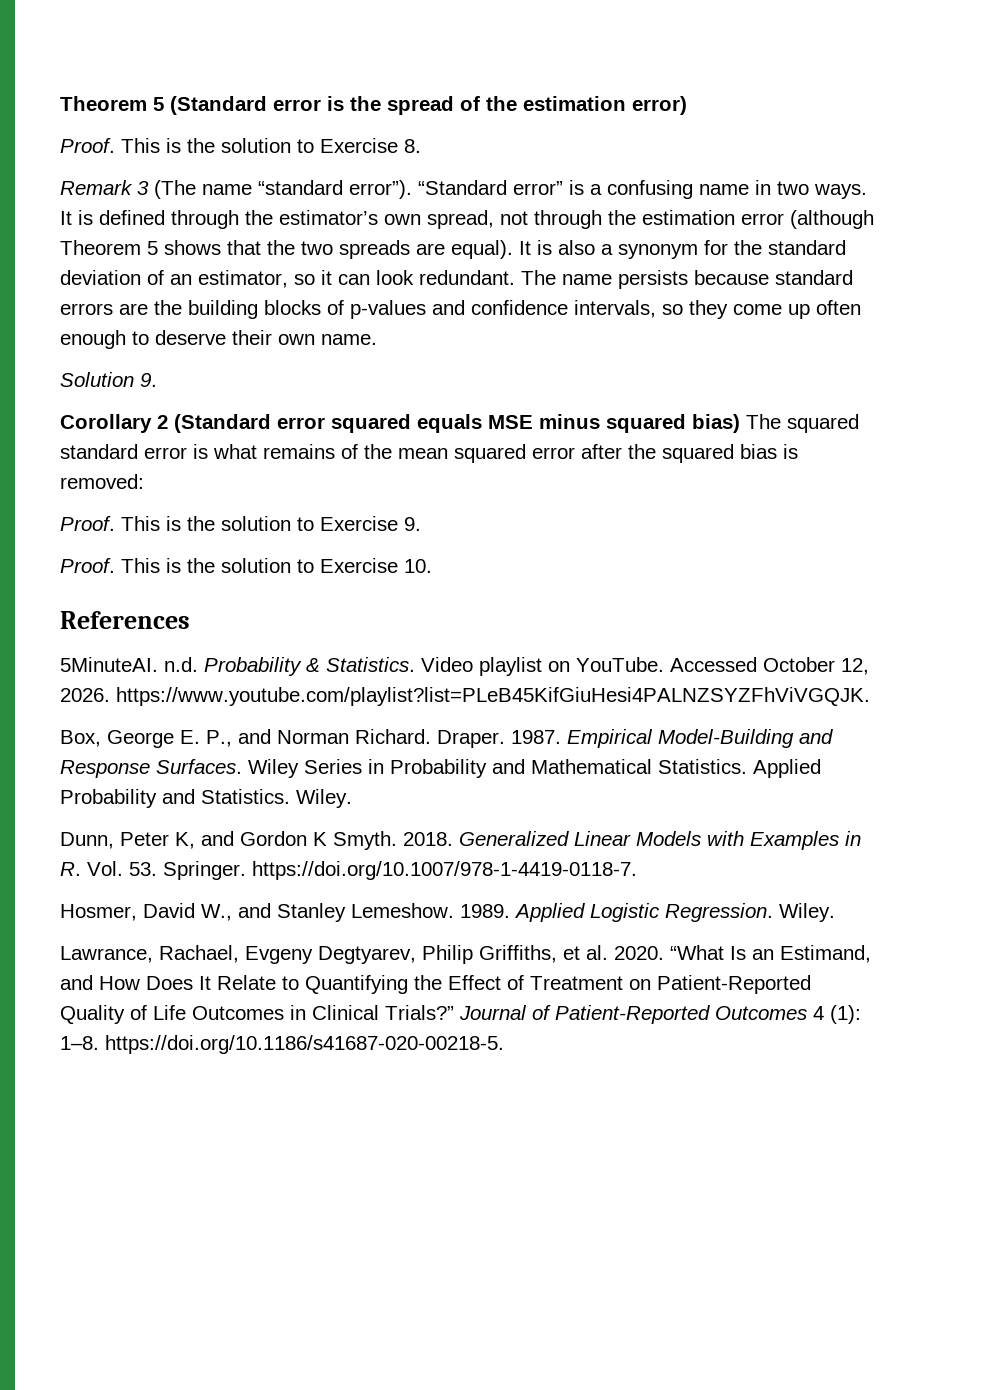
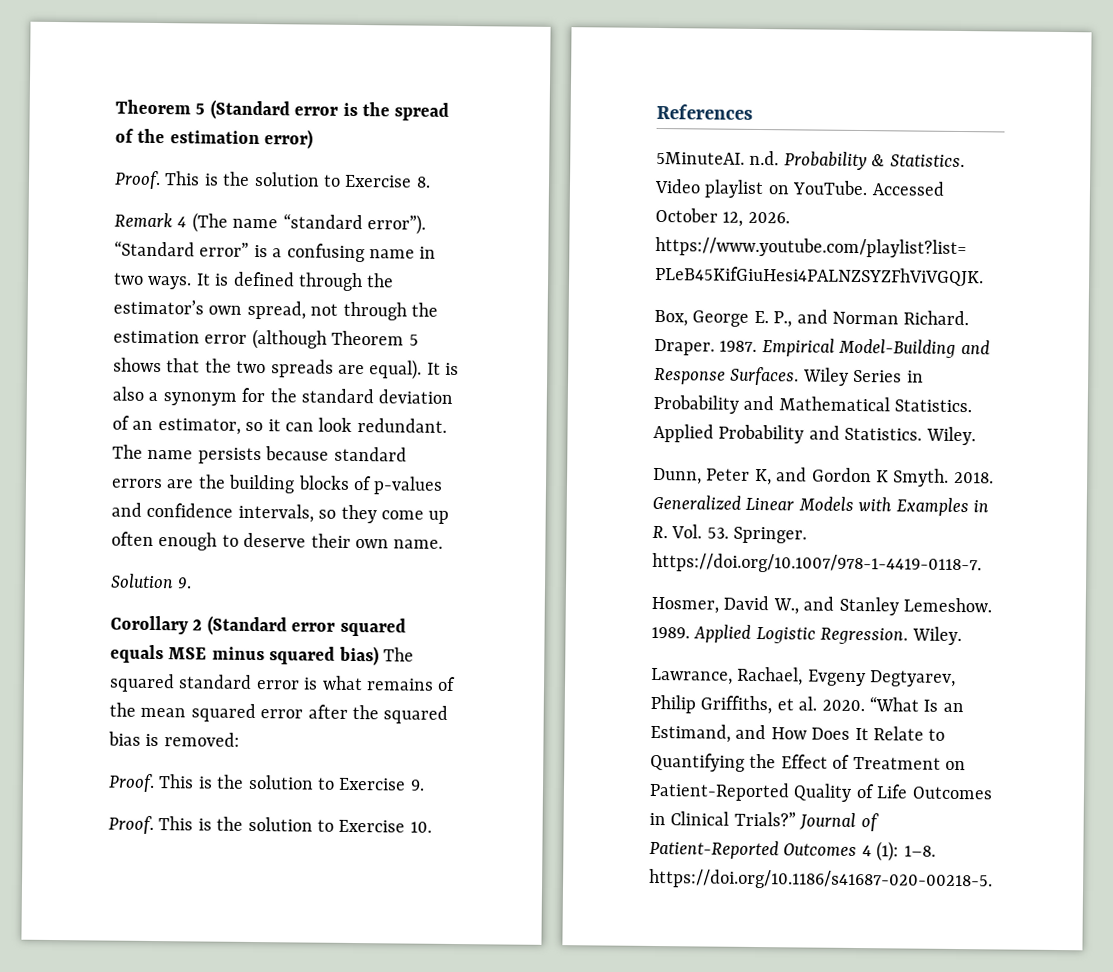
- Remark 3 (The name “standard error”).
+ Remark 4 (The name “standard error”).

